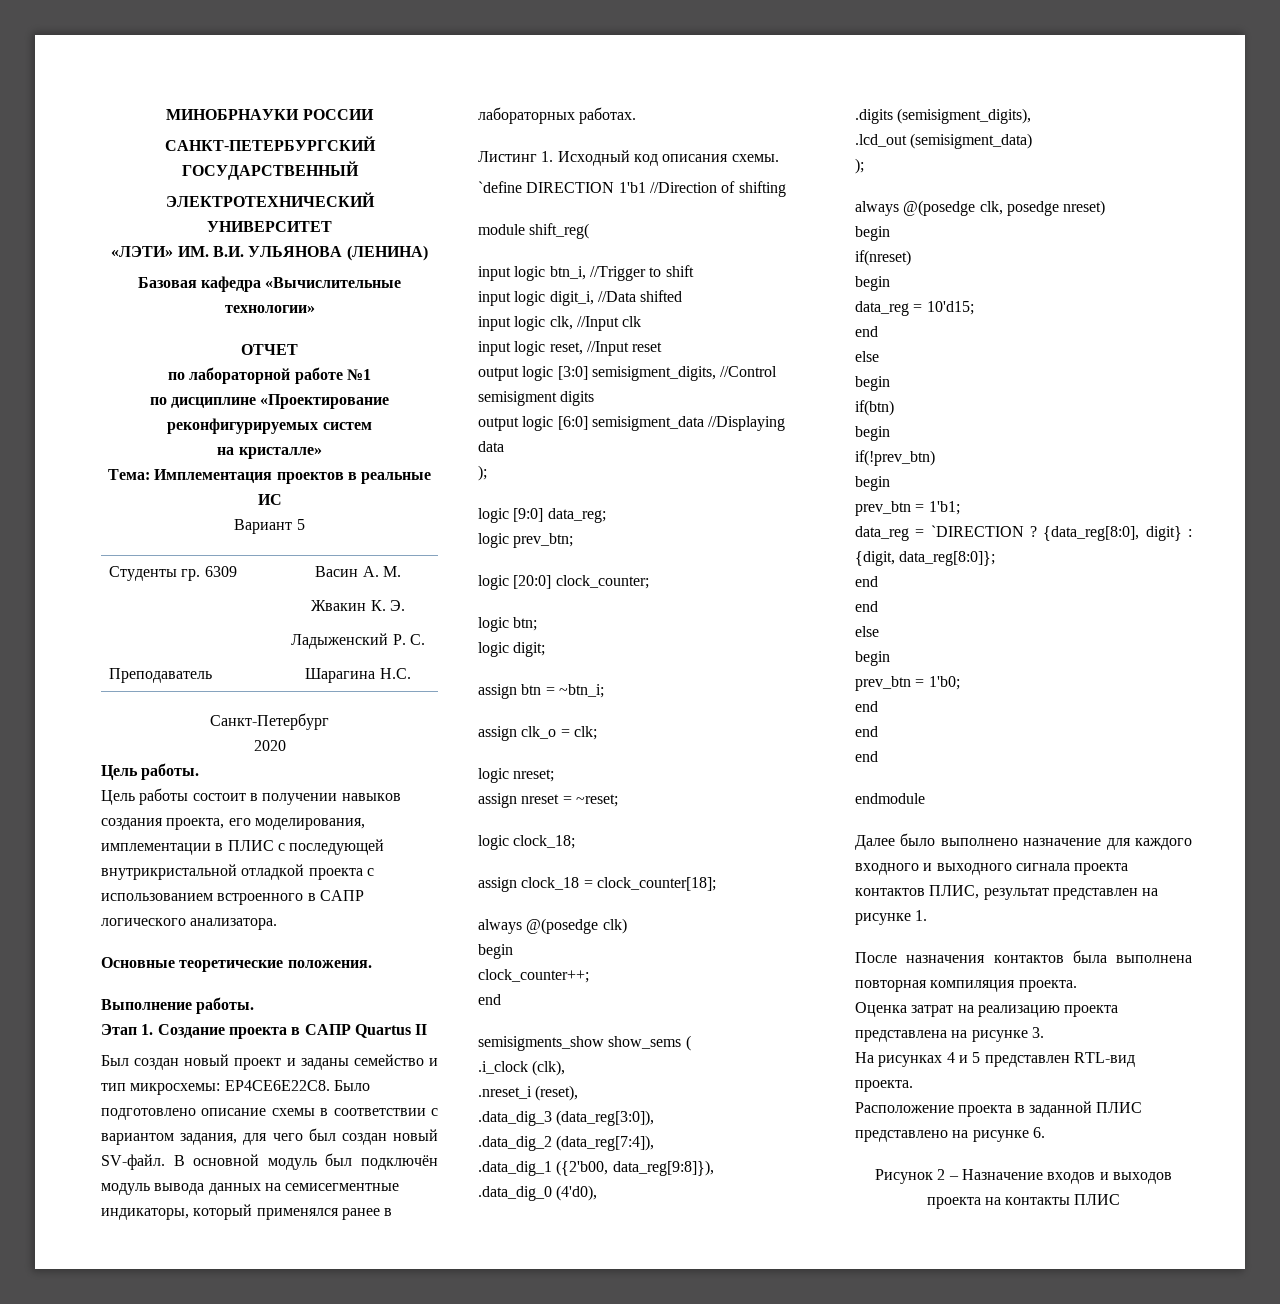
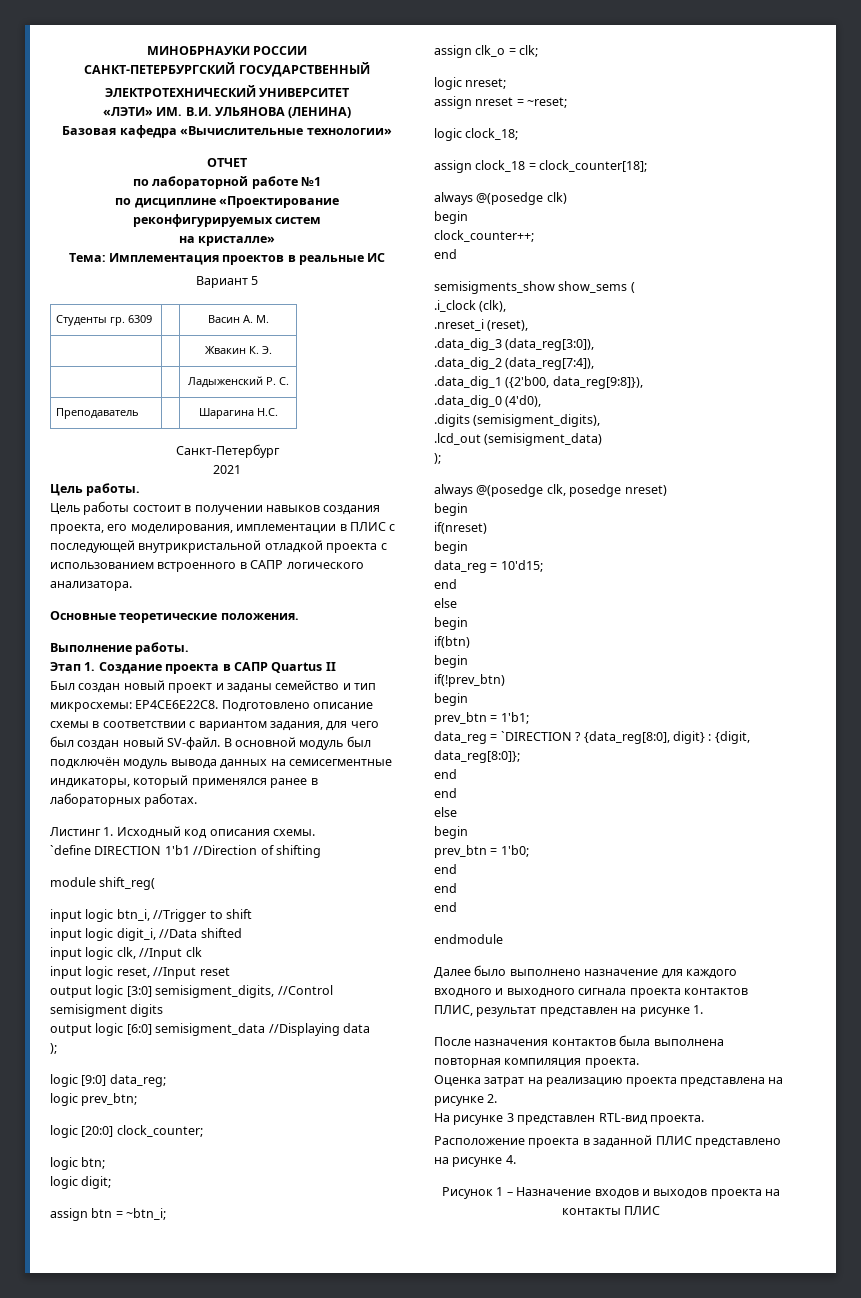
- 2020
+ 2021
- Было подготовлено описание схемы в соответствии с вариантом задания, для чего был создан новый SV-файл.
+ Подготовлено описание схемы в соответствии с вариантом задания, для чего был создан новый SV-файл.
- Оценка затрат на реализацию проекта представлена на рисунке 3.
+ Оценка затрат на реализацию проекта представлена на рисунке 2.
- На рисунках 4 и 5 представлен RTL-вид проекта.
+ На рисунке 3 представлен RTL-вид проекта.
- Расположение проекта в заданной ПЛИС представлено на рисунке 6.
+ Расположение проекта в заданной ПЛИС представлено на рисунке 4.
- Рисунок 2 – Назначение входов и выходов проекта на контакты ПЛИС
+ Рисунок 1 – Назначение входов и выходов проекта на контакты ПЛИС

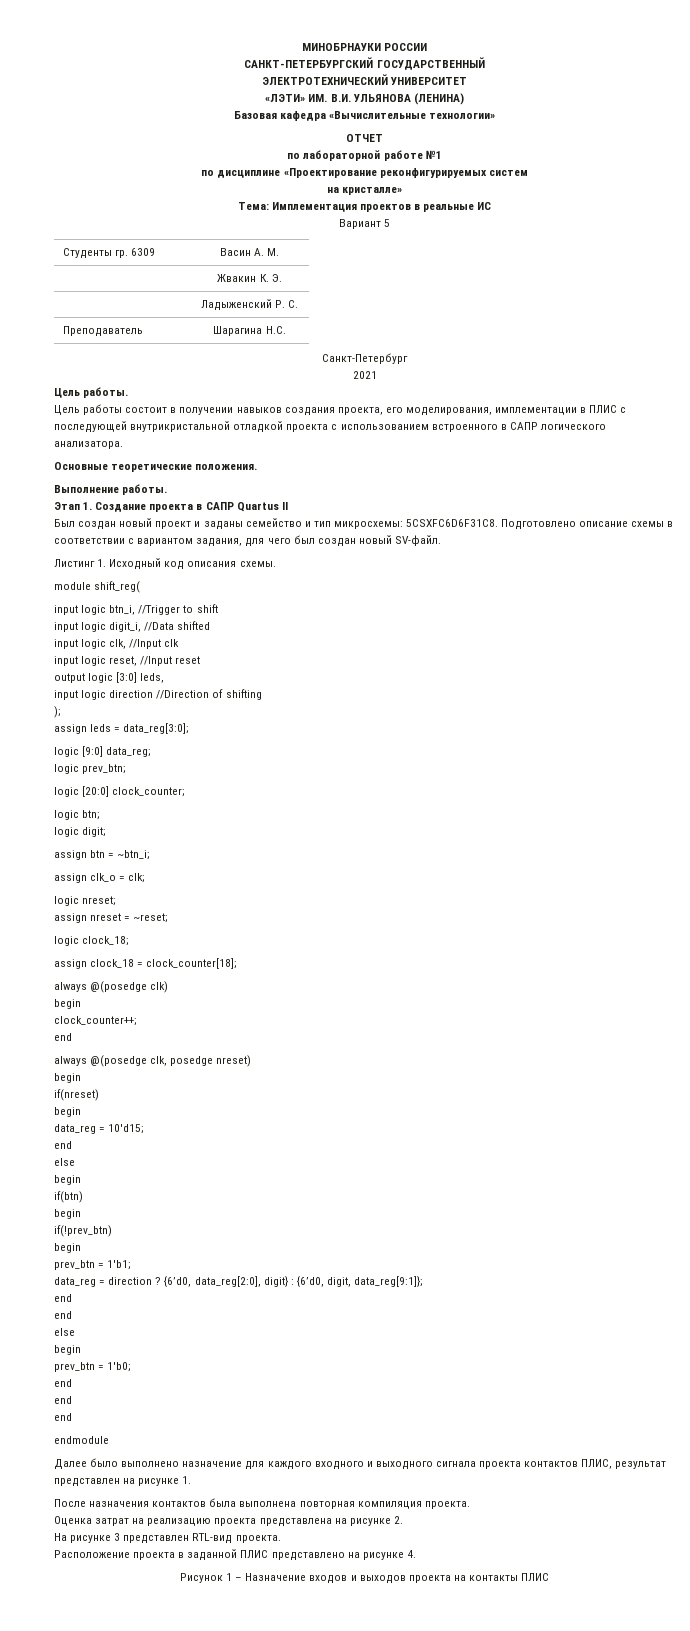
- Был создан новый проект и заданы семейство и тип микросхемы: EP4CE6E22C8.
+ Был создан новый проект и заданы семейство и тип микросхемы: 5CSXFC6D6F31C8.
- В основной модуль был подключён модуль вывода данных на семисегментные индикаторы, который применялся ранее в лабораторных работах.
- `define DIRECTION 1'b1 //Direction of shifting
- output logic [3:0] semisigment_digits, //Control semisigment digits
- output logic [6:0] semisigment_data //Displaying data
+ output logic [3:0] leds,
+ input logic direction //Direction of shifting
  );
+ assign leds = data_reg[3:0];
- semisigments_show show_sems (
- .i_clock (clk),
- .nreset_i (reset),
- .data_dig_3 (data_reg[3:0]),
- .data_dig_2 (data_reg[7:4]),
- .data_dig_1 ({2'b00, data_reg[9:8]}),
- .data_dig_0 (4'd0),
- .digits (semisigment_digits),
- .lcd_out (semisigment_data)
- );
- data_reg = `DIRECTION ? {data_reg[8:0], digit} : {digit, data_reg[8:0]};
+ data_reg = direction ? {6’d0, data_reg[2:0], digit} : {6’d0, digit, data_reg[9:1]};

